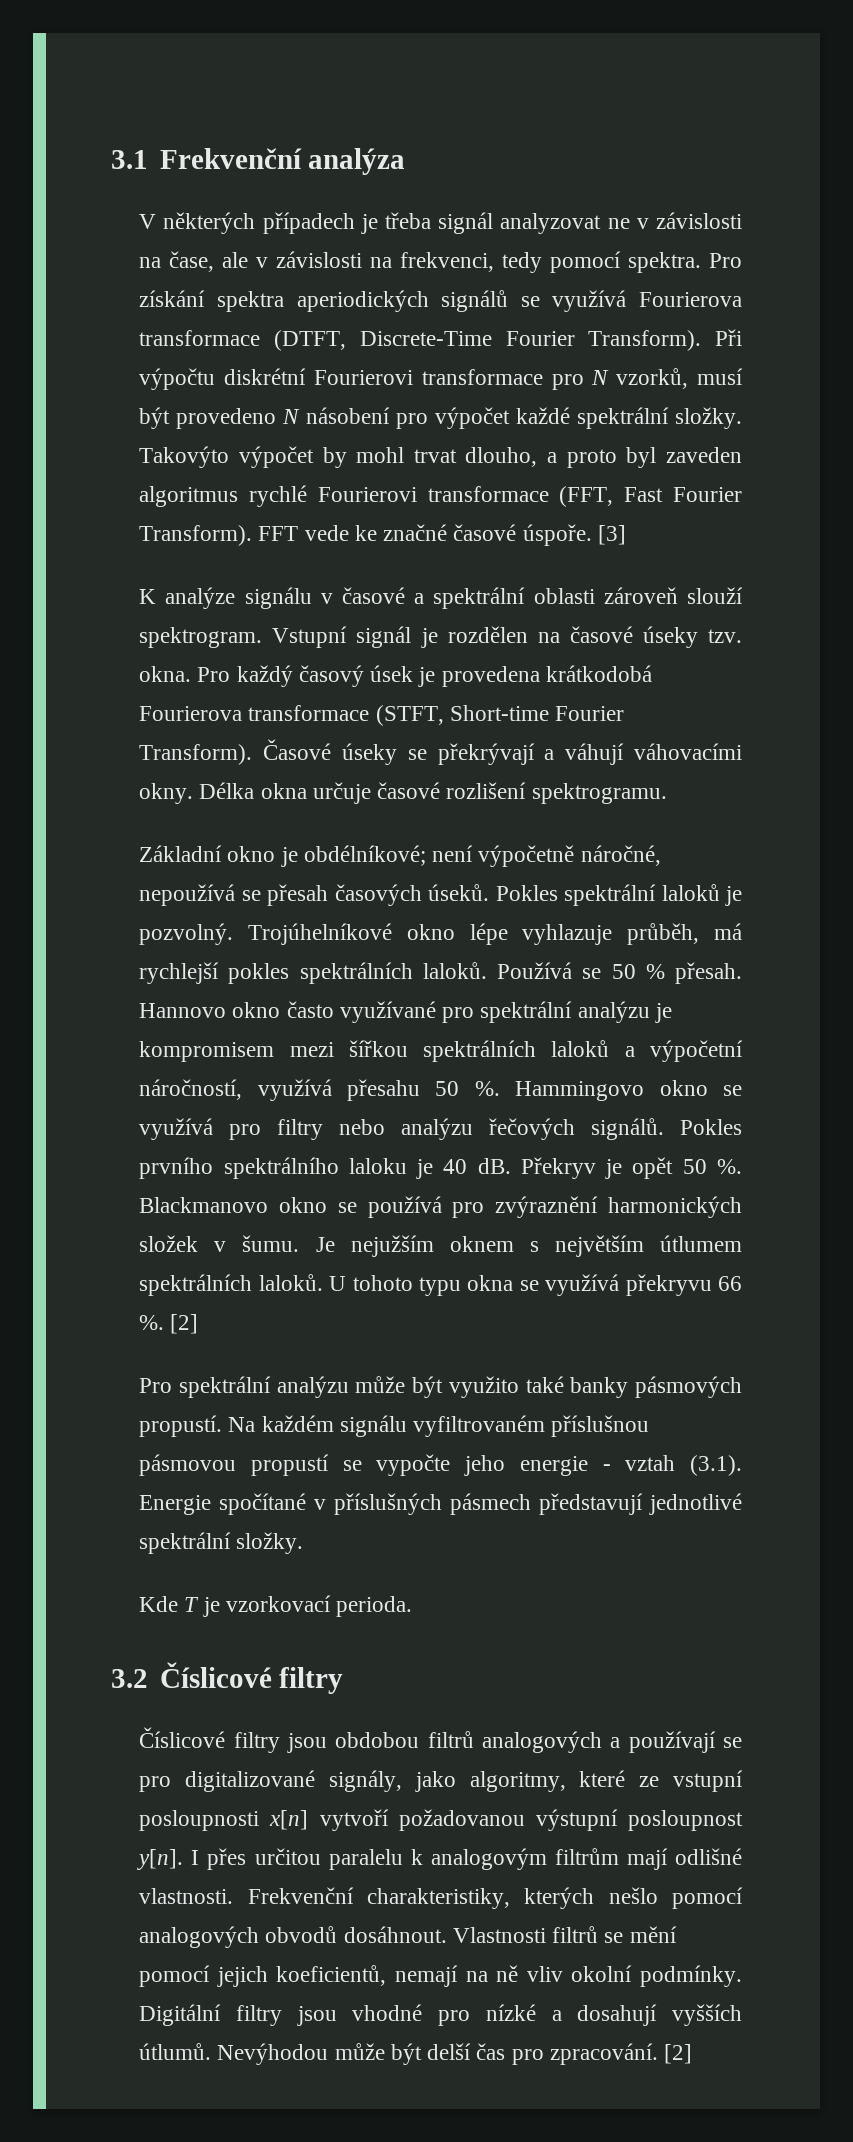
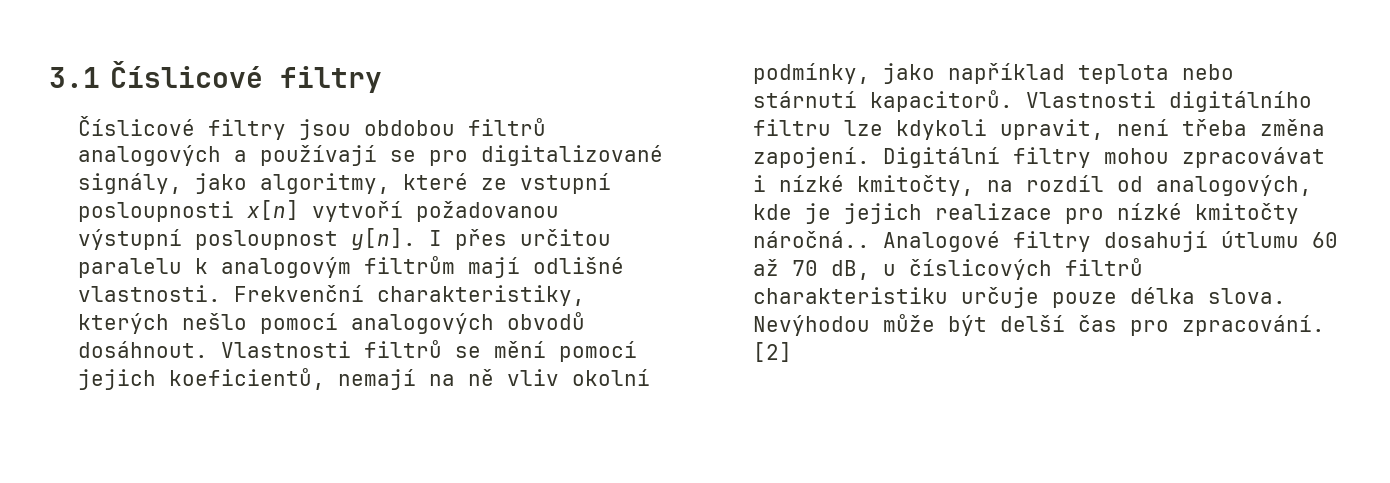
- 3.1 Frekvenční analýza
- V některých případech je třeba signál analyzovat ne v závislosti na čase, ale v závislosti na frekvenci, tedy pomocí spektra. Pro získání spektra aperiodických signálů se využívá Fourierova transformace (DTFT, Discrete-Time Fourier Transform). Při výpočtu diskrétní Fourierovi transformace pro N vzorků, musí být provedeno N násobení pro výpočet každé spektrální složky. Takovýto výpočet by mohl trvat dlouho, a proto byl zaveden algoritmus rychlé Fourierovi transformace (FFT, Fast Fourier Transform). FFT vede ke značné časové úspoře. [3]
- K analýze signálu v časové a spektrální oblasti zároveň slouží spektrogram. Vstupní signál je rozdělen na časové úseky tzv. okna. Pro každý časový úsek je provedena krátkodobá Fourierova transformace (STFT, Short-time Fourier Transform). Časové úseky se překrývají a váhují váhovacími okny. Délka okna určuje časové rozlišení spektrogramu.
- Základní okno je obdélníkové; není výpočetně náročné, nepoužívá se přesah časových úseků. Pokles spektrální laloků je pozvolný. Trojúhelníkové okno lépe vyhlazuje průběh, má rychlejší pokles spektrálních laloků. Používá se 50 % přesah. Hannovo okno často využívané pro spektrální analýzu je kompromisem mezi šířkou spektrálních laloků a výpočetní náročností, využívá přesahu 50 %. Hammingovo okno se využívá pro filtry nebo analýzu řečových signálů. Pokles prvního spektrálního laloku je 40 dB. Překryv je opět 50 %. Blackmanovo okno se používá pro zvýraznění harmonických složek v šumu. Je nejužším oknem s největším útlumem spektrálních laloků. U tohoto typu okna se využívá překryvu 66 %. [2]
- Pro spektrální analýzu může být využito také banky pásmových propustí. Na každém signálu vyfiltrovaném příslušnou pásmovou propustí se vypočte jeho energie - vztah (3.1). Energie spočítané v příslušných pásmech představují jednotlivé spektrální složky.
- Kde T je vzorkovací perioda.
- 3.2 Číslicové filtry
+ 3.1 Číslicové filtry
- Vlastnosti filtrů se mění pomocí jejich koeficientů, nemají na ně vliv okolní podmínky. Digitální filtry jsou vhodné pro nízké a dosahují vyšších útlumů.
+ Vlastnosti filtrů se mění pomocí jejich koeficientů, nemají na ně vliv okolní podmínky, jako například teplota nebo stárnutí kapacitorů. Vlastnosti digitálního filtru lze kdykoli upravit, není třeba změna zapojení. Digitální filtry mohou zpracovávat i nízké kmitočty, na rozdíl od analogových, kde je jejich realizace pro nízké kmitočty náročná.. Analogové filtry dosahují útlumu 60 až 70 dB, u číslicových filtrů charakteristiku určuje pouze délka slova.

